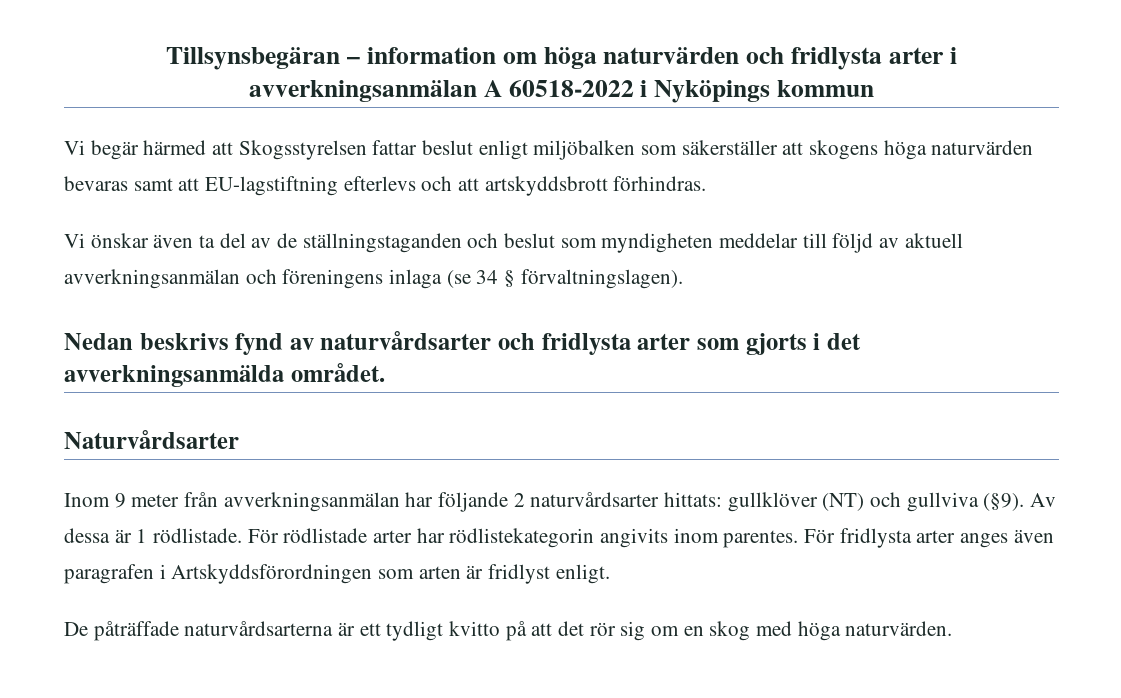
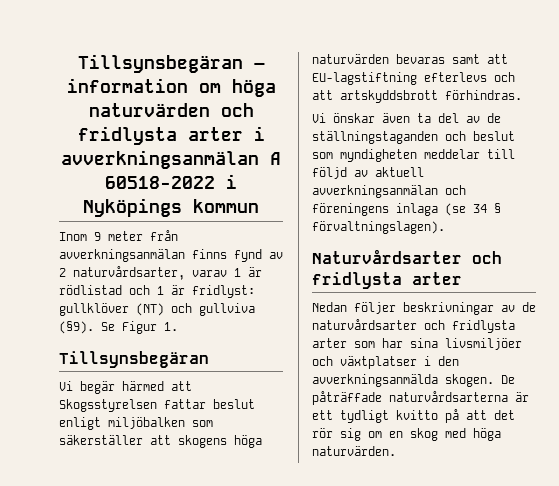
+ Inom 9 meter från avverkningsanmälan finns fynd av 2 naturvårdsarter, varav 1 är rödlistad och 1 är fridlyst: gullklöver (NT) och gullviva (§9). Se Figur 1.
+ Tillsynsbegäran
- Nedan beskrivs fynd av naturvårdsarter och fridlysta arter som gjorts i det avverkningsanmälda området.
- Naturvårdsarter
- Inom 9 meter från avverkningsanmälan har följande 2 naturvårdsarter hittats: gullklöver (NT) och gullviva (§9). Av dessa är 1 rödlistade. För rödlistade arter har rödlistekategorin angivits inom parentes. För fridlysta arter anges även paragrafen i Artskyddsförordningen som arten är fridlyst enligt.
- De påträffade naturvårdsarterna är ett tydligt kvitto på att det rör sig om en skog med höga naturvärden.
+ Naturvårdsarter och fridlysta arter
+ Nedan följer beskrivningar av de naturvårdsarter och fridlysta arter som har sina livsmiljöer och växtplatser i den avverkningsanmälda skogen. De påträffade naturvårdsarterna är ett tydligt kvitto på att det rör sig om en skog med höga naturvärden.

